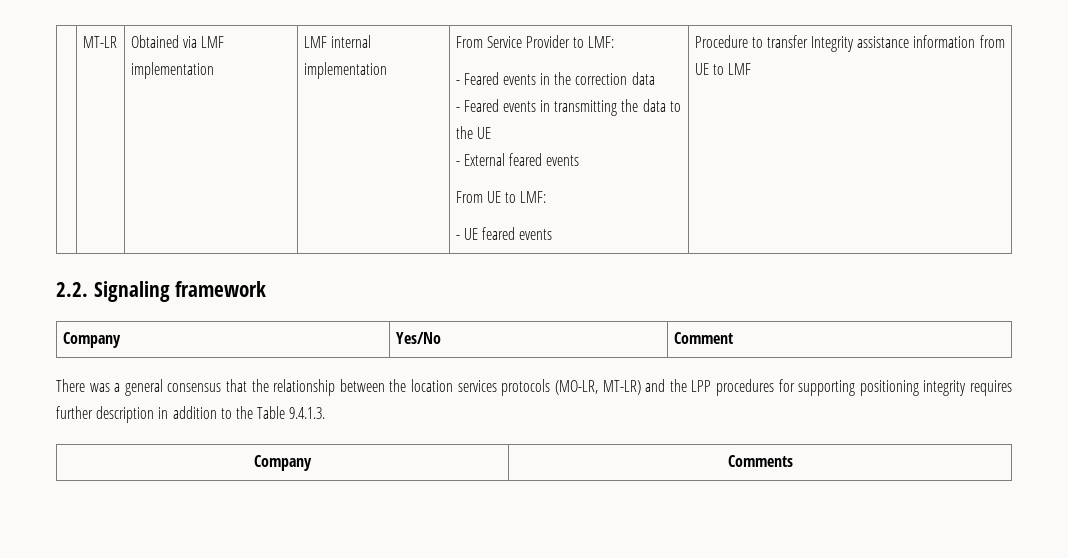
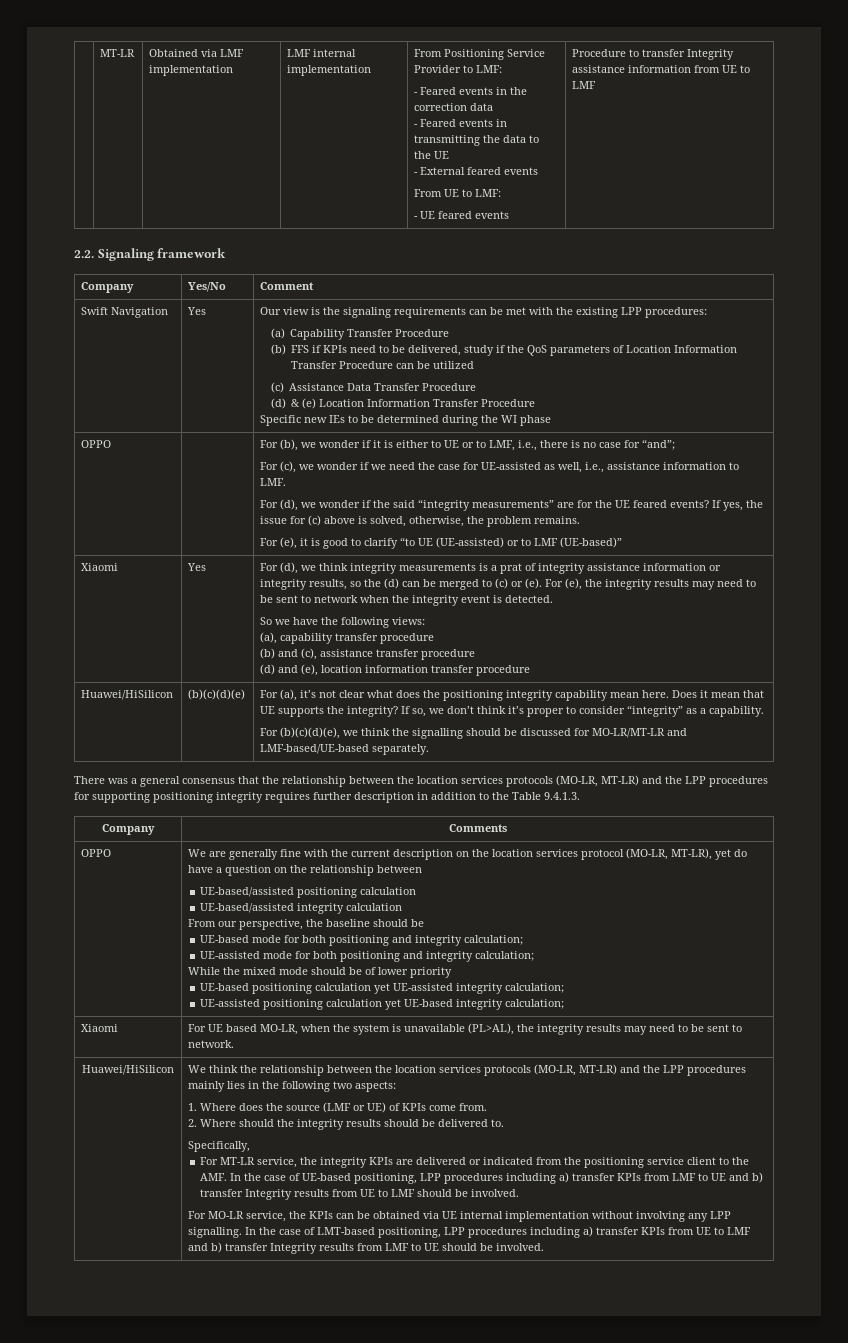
- From Service Provider to LMF:
+ From Positioning Service Provider to LMF:
+ Swift Navigation | Yes | Our view is the signaling requirements can be met with the existing LPP procedures:
+ (a) Capability Transfer Procedure
+ (b) FFS if KPIs need to be delivered, study if the QoS parameters of Location Information Transfer Procedure can be utilized
+ (c) Assistance Data Transfer Procedure
+ (d) & (e) Location Information Transfer Procedure
+ Specific new IEs to be determined during the WI phase
+ OPPO | | For (b), we wonder if it is either to UE or to LMF, i.e., there is no case for “and”;
+ For (c), we wonder if we need the case for UE-assisted as well, i.e., assistance information to LMF.
+ For (d), we wonder if the said “integrity measurements” are for the UE feared events? If yes, the issue for (c) above is solved, otherwise, the problem remains.
+ For (e), it is good to clarify “to UE (UE-assisted) or to LMF (UE-based)”
+ Xiaomi | Yes | For (d), we think integrity measurements is a prat of integrity assistance information or integrity results, so the (d) can be merged to (c) or (e). For (e), the integrity results may need to be sent to network when the integrity event is detected.
+ So we have the following views:
+ (a), capability transfer procedure
+ (b) and (c), assistance transfer procedure
+ (d) and (e), location information transfer procedure
+ Huawei/HiSilicon | (b)(c)(d)(e) | For (a), it’s not clear what does the positioning integrity capability mean here. Does it mean that UE supports the integrity? If so, we don’t think it’s proper to consider “integrity” as a capability.
+ For (b)(c)(d)(e), we think the signalling should be discussed for MO-LR/MT-LR and LMF-based/UE-based separately.
+ OPPO | We are generally fine with the current description on the location services protocol (MO-LR, MT-LR), yet do have a question on the relationship between
+ UE-based/assisted positioning calculation
+ UE-based/assisted integrity calculation
+ From our perspective, the baseline should be
+ UE-based mode for both positioning and integrity calculation;
+ UE-assisted mode for both positioning and integrity calculation;
+ While the mixed mode should be of lower priority
+ UE-based positioning calculation yet UE-assisted integrity calculation;
+ UE-assisted positioning calculation yet UE-based integrity calculation;
+ Xiaomi | For UE based MO-LR, when the system is unavailable (PL>AL), the integrity results may need to be sent to network.
+ Huawei/HiSilicon | We think the relationship between the location services protocols (MO-LR, MT-LR) and the LPP procedures mainly lies in the following two aspects:
+ 1. Where does the source (LMF or UE) of KPIs come from.
+ 2. Where should the integrity results should be delivered to.
+ Specifically,
+ For MT-LR service, the integrity KPIs are delivered or indicated from the positioning service client to the AMF. In the case of UE-based positioning, LPP procedures including a) transfer KPIs from LMF to UE and b) transfer Integrity results from UE to LMF should be involved.
+ For MO-LR service, the KPIs can be obtained via UE internal implementation without involving any LPP signalling. In the case of LMT-based positioning, LPP procedures including a) transfer KPIs from UE to LMF and b) transfer Integrity results from LMF to UE should be involved.

